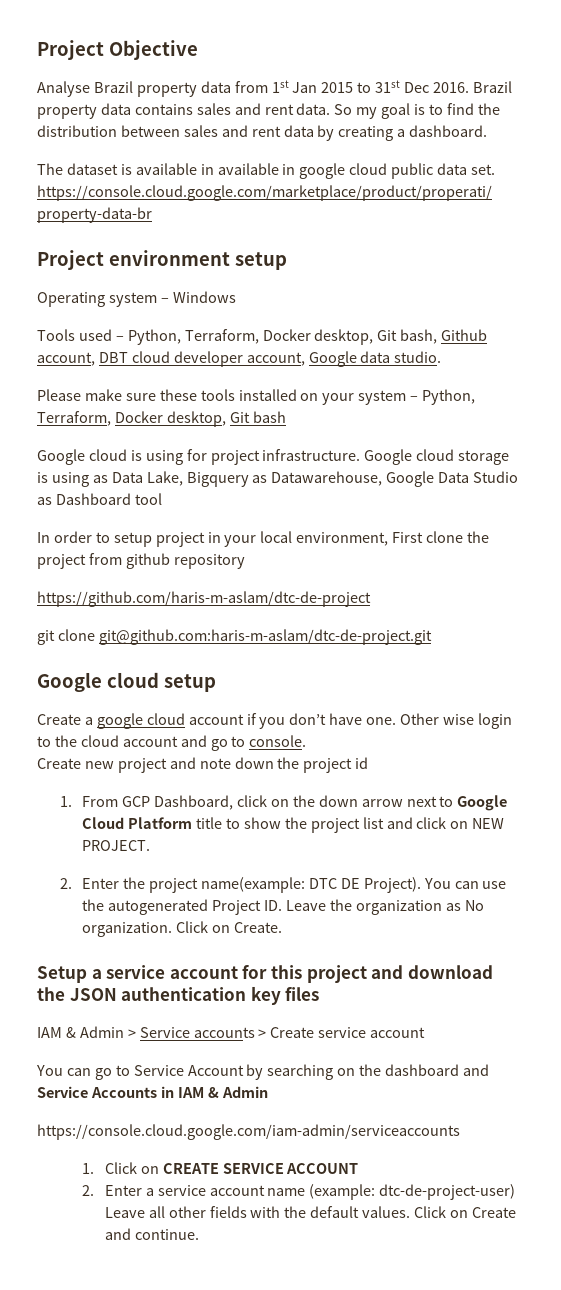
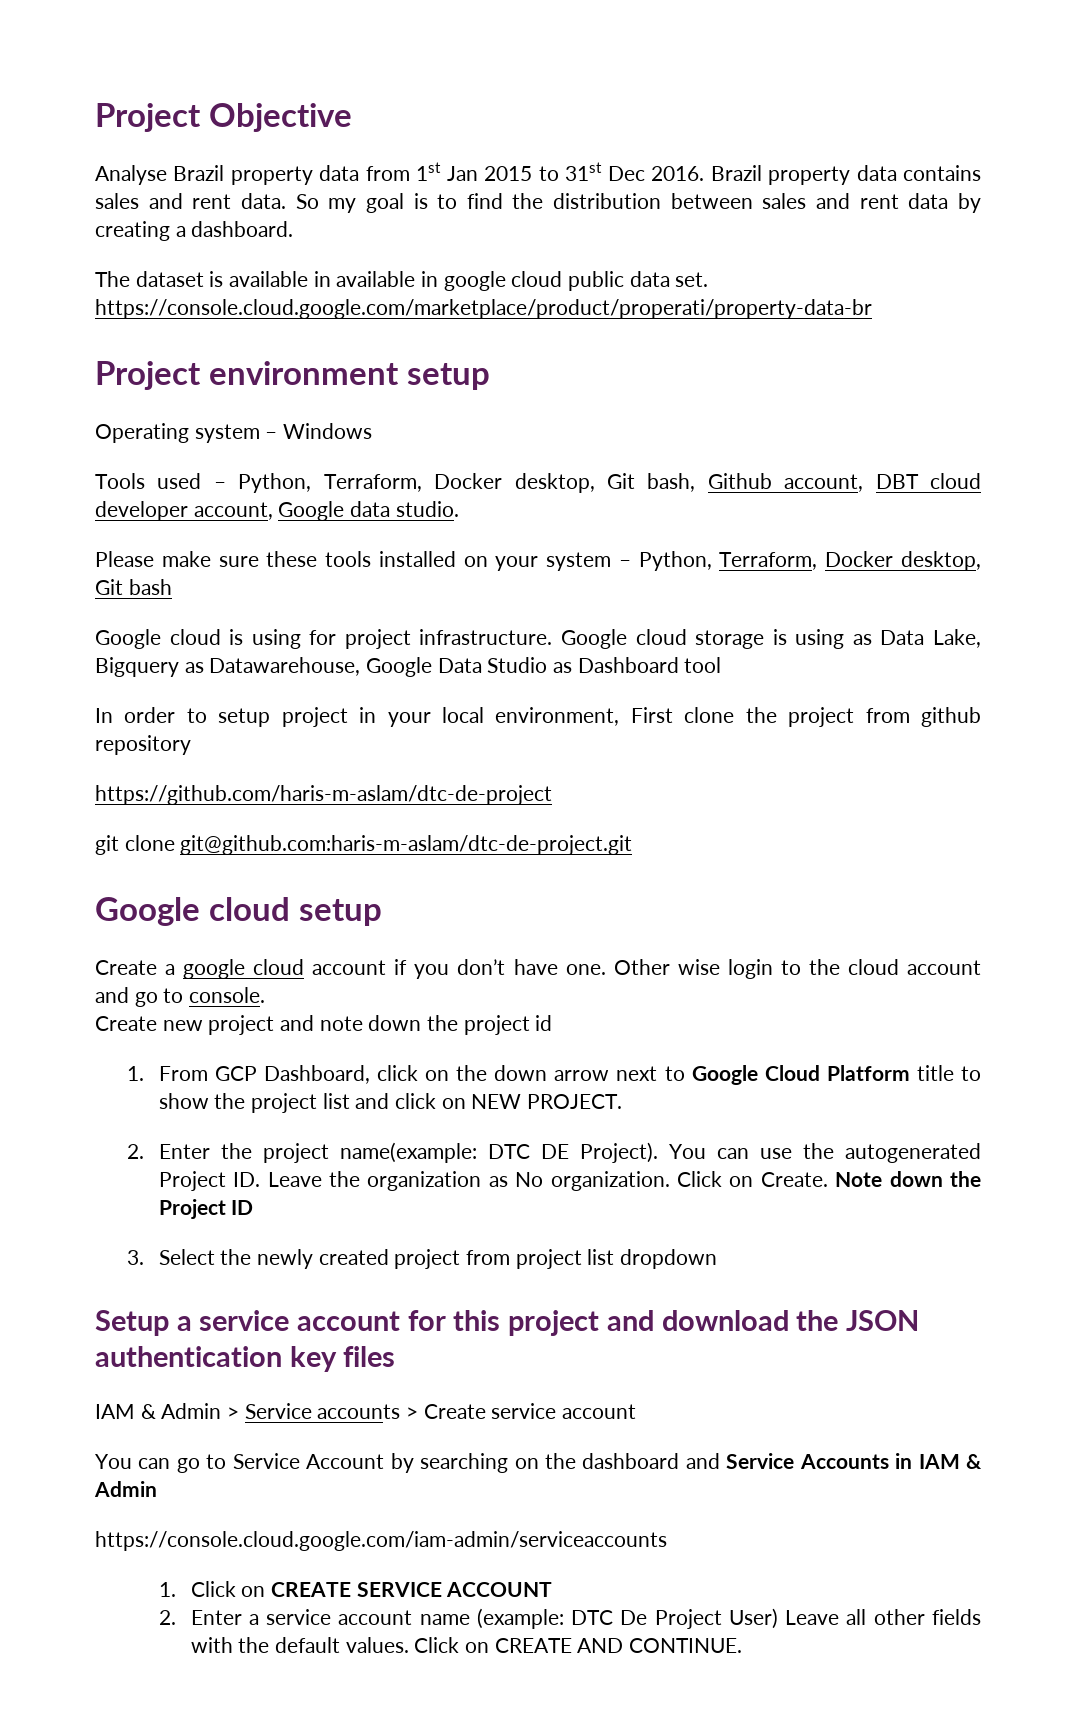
+ Note down the Project ID
+ 3. Select the newly created project from project list dropdown
- 2. Enter a service account name (example: dtc-de-project-user) Leave all other fields with the default values.
+ 2. Enter a service account name (example: DTC De Project User) Leave all other fields with the default values.
- Click on Create and continue.
+ Click on CREATE AND CONTINUE.

